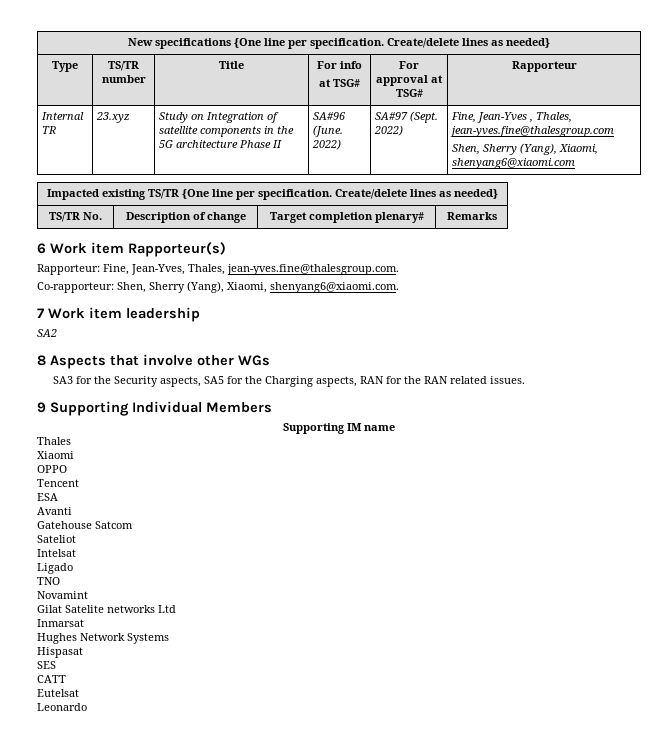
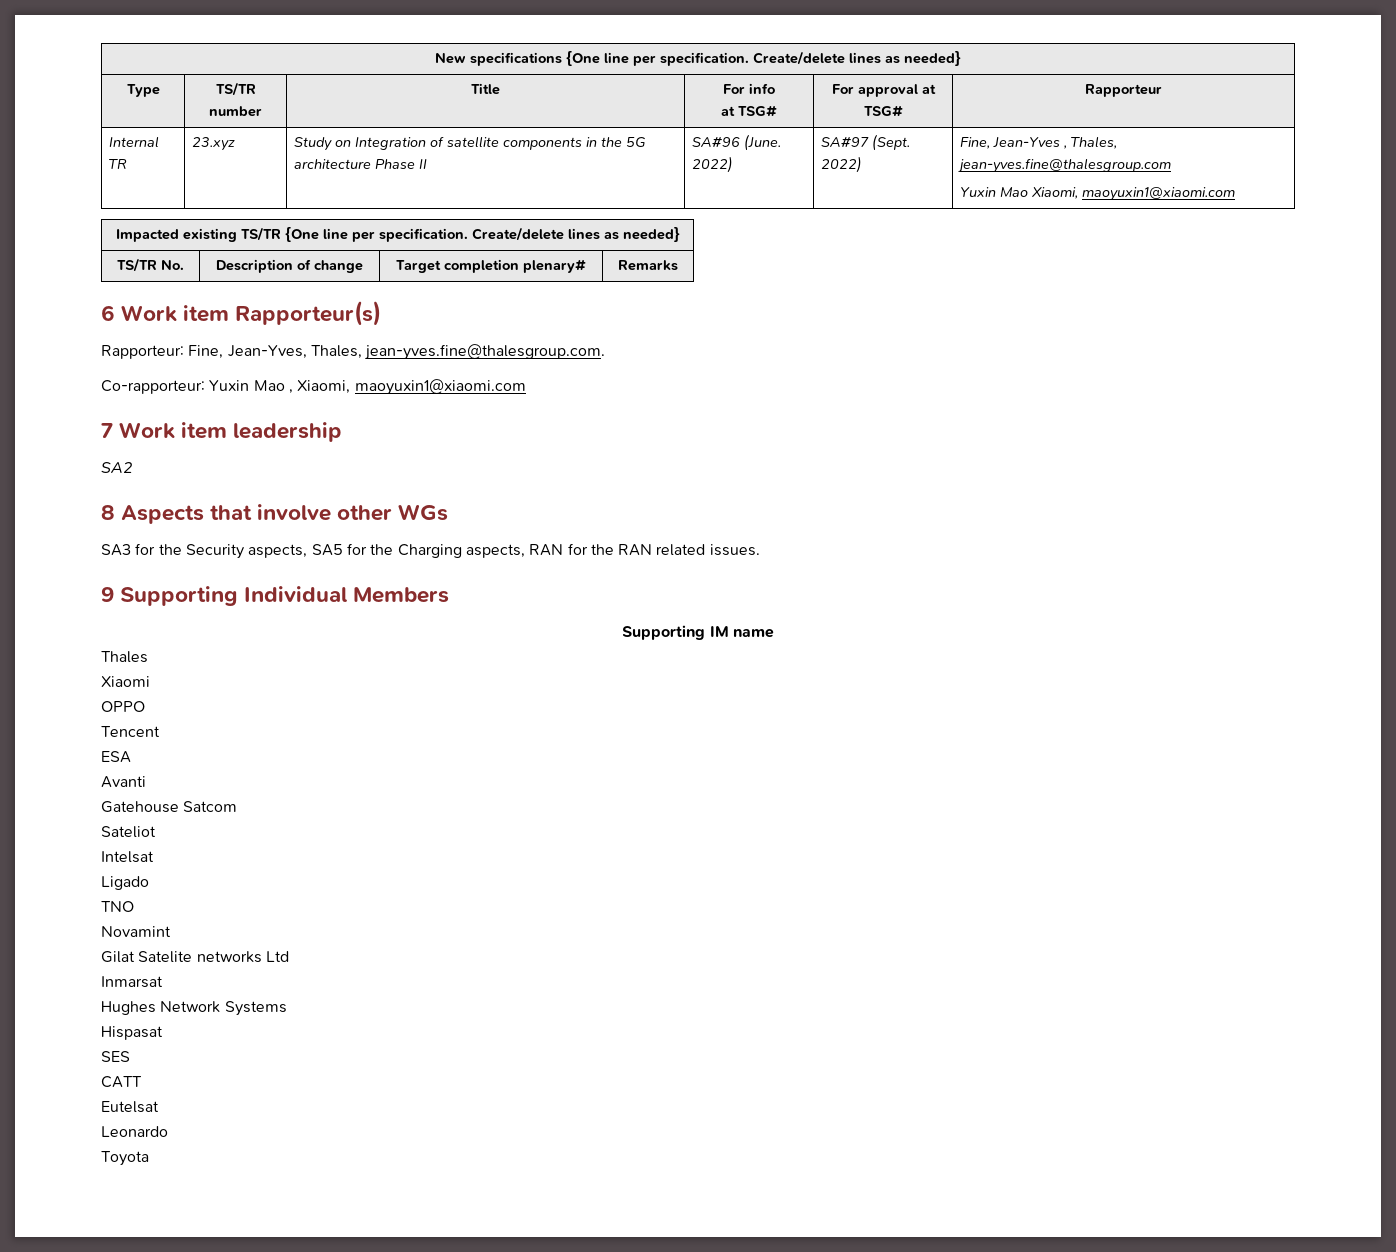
  Internal TR | 23.xyz | Study on Integration of satellite components in the 5G architecture Phase II | SA#96 (June. 2022) | SA#97 (Sept. 2022) | Fine, Jean-Yves , Thales, jean-yves.fine@thalesgroup.com
- Shen, Sherry (Yang), Xiaomi, shenyang6@xiaomi.com
+ Yuxin Mao Xiaomi, maoyuxin1@xiaomi.com
- Co-rapporteur: Shen, Sherry (Yang), Xiaomi, shenyang6@xiaomi.com.
+ Co-rapporteur: Yuxin Mao , Xiaomi, maoyuxin1@xiaomi.com
+ Toyota

